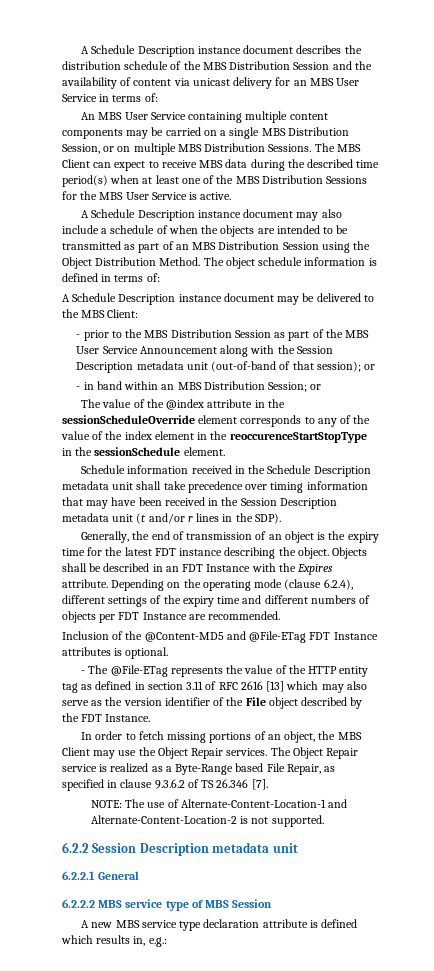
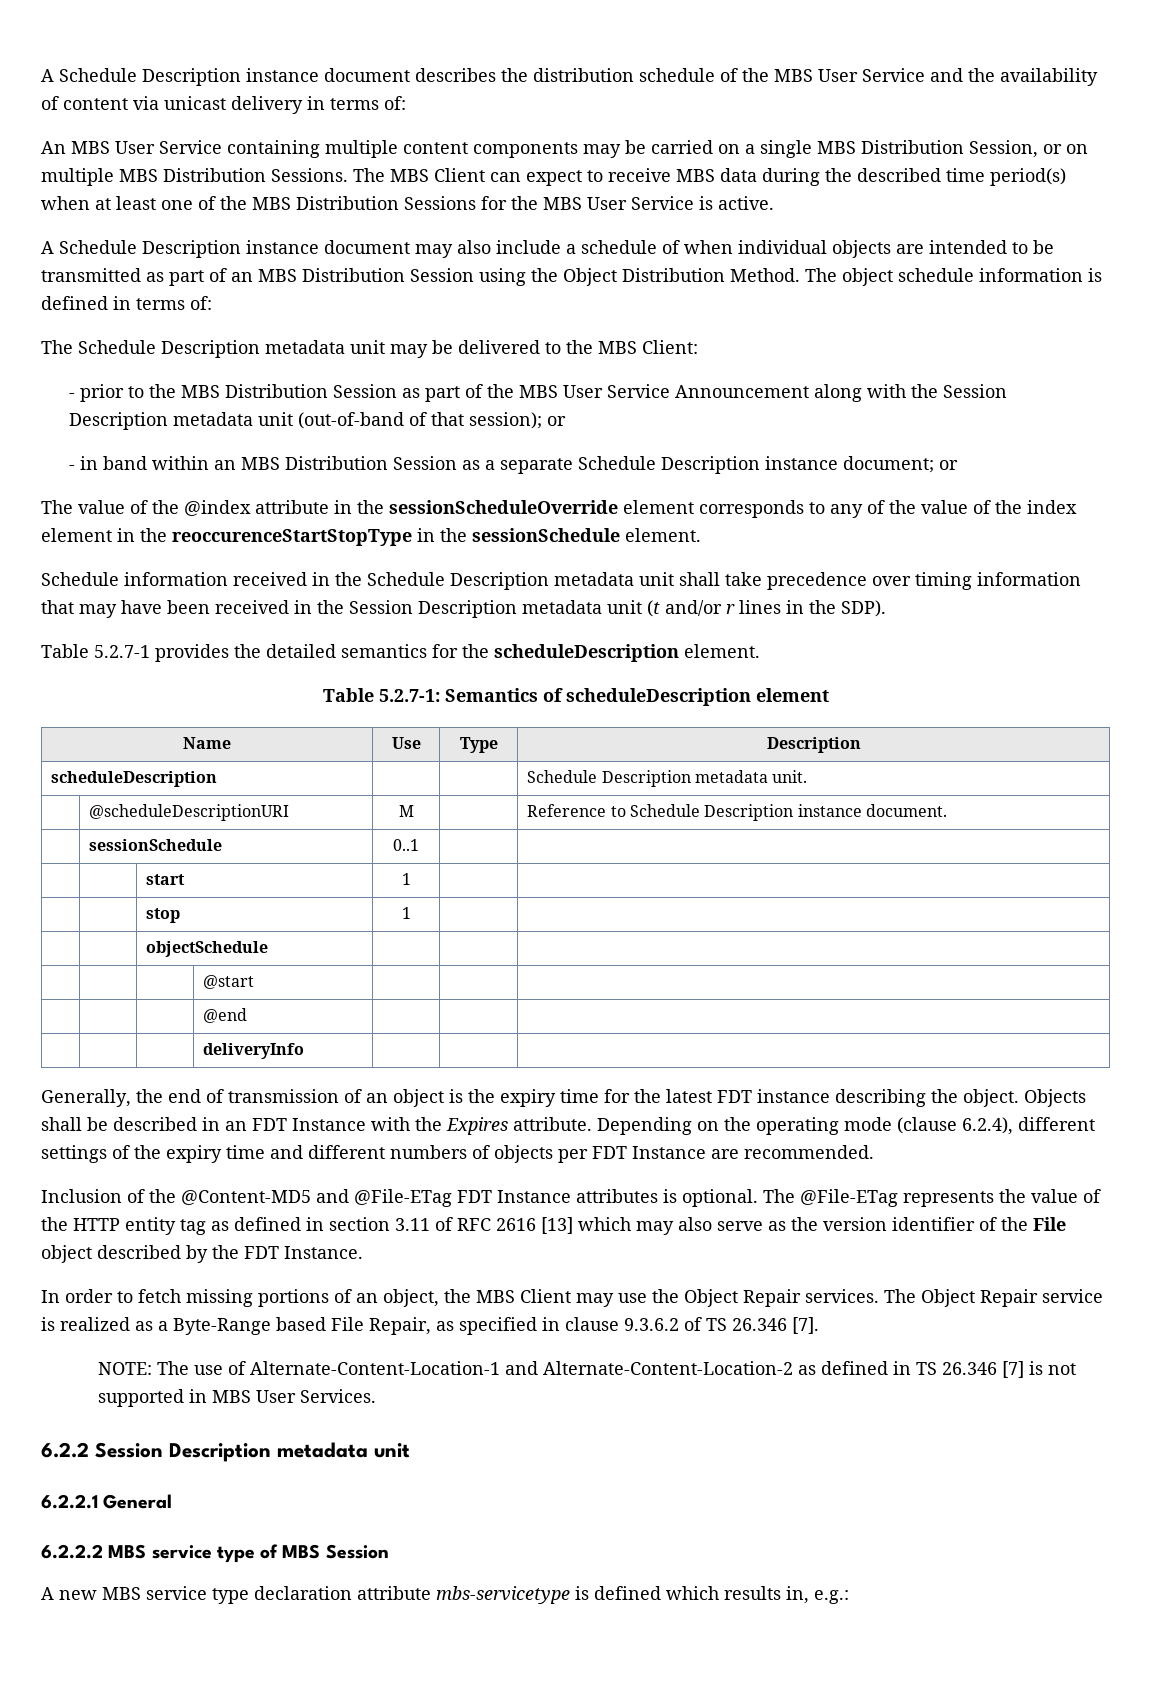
- A Schedule Description instance document describes the distribution schedule of the MBS Distribution Session and the availability of content via unicast delivery for an MBS User Service in terms of:
+ A Schedule Description instance document describes the distribution schedule of the MBS User Service and the availability of content via unicast delivery in terms of:
- A Schedule Description instance document may also include a schedule of when the objects are intended to be transmitted as part of an MBS Distribution Session using the Object Distribution Method.
+ A Schedule Description instance document may also include a schedule of when individual objects are intended to be transmitted as part of an MBS Distribution Session using the Object Distribution Method.
- A Schedule Description instance document may be delivered to the MBS Client:
+ The Schedule Description metadata unit may be delivered to the MBS Client:
- - in band within an MBS Distribution Session; or
+ - in band within an MBS Distribution Session as a separate Schedule Description instance document; or
+ Table 5.2.7-1 provides the detailed semantics for the scheduleDescription element.
+ Table 5.2.7-1: Semantics of scheduleDescription element
+ Name | Use | Type | Description
+ scheduleDescription | | | Schedule Description metadata unit.
+ | @scheduleDescriptionURI | M | | Reference to Schedule Description instance document.
+ | sessionSchedule | 0..1 | |
+ | | start | 1 | |
+ | | stop | 1 | |
+ | | objectSchedule | | |
+ | | | @start | | |
+ | | | @end | | |
+ | | | deliveryInfo | | |
- Inclusion of the @Content-MD5 and @File-ETag FDT Instance attributes is optional.
- - The @File-ETag represents the value of the HTTP entity tag as defined in section 3.11 of RFC 2616 [13] which may also serve as the version identifier of the File object described by the FDT Instance.
+ Inclusion of the @Content-MD5 and @File-ETag FDT Instance attributes is optional. The @File-ETag represents the value of the HTTP entity tag as defined in section 3.11 of RFC 2616 [13] which may also serve as the version identifier of the File object described by the FDT Instance.
- NOTE: The use of Alternate-Content-Location-1 and Alternate-Content-Location-2 is not supported.
+ NOTE: The use of Alternate-Content-Location-1 and Alternate-Content-Location-2 as defined in TS 26.346 [7] is not supported in MBS User Services.
- A new MBS service type declaration attribute is defined which results in, e.g.:
+ A new MBS service type declaration attribute mbs-servicetype is defined which results in, e.g.:

